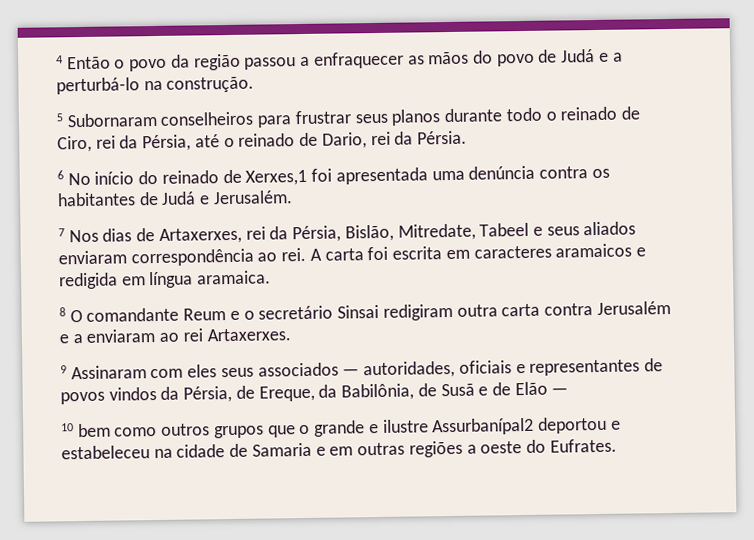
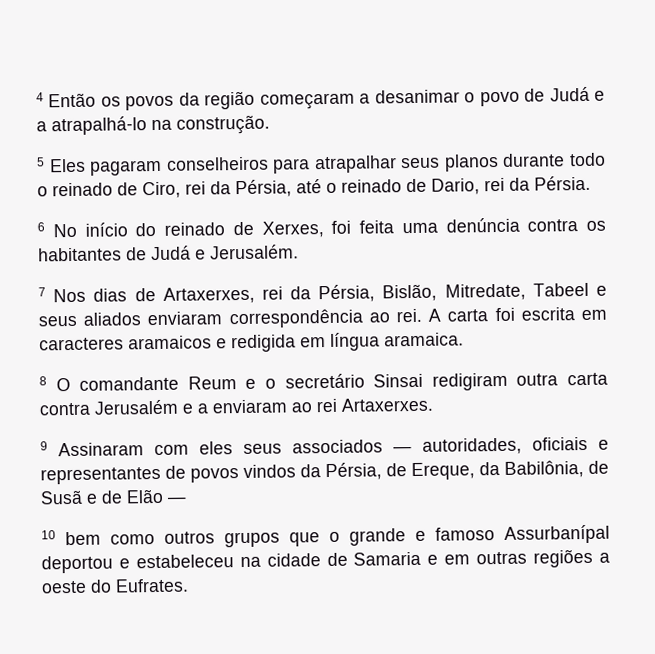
- 4 Então o povo da região passou a enfraquecer as mãos do povo de Judá e a perturbá-lo na construção.
+ 4 Então os povos da região começaram a desanimar o povo de Judá e a atrapalhá-lo na construção.
- 5 Subornaram conselheiros para frustrar seus planos durante todo o reinado de Ciro, rei da Pérsia, até o reinado de Dario, rei da Pérsia.
+ 5 Eles pagaram conselheiros para atrapalhar seus planos durante todo o reinado de Ciro, rei da Pérsia, até o reinado de Dario, rei da Pérsia.
- 6 No início do reinado de Xerxes,1 foi apresentada uma denúncia contra os habitantes de Judá e Jerusalém.
+ 6 No início do reinado de Xerxes, foi feita uma denúncia contra os habitantes de Judá e Jerusalém.
- 10 bem como outros grupos que o grande e ilustre Assurbanípal2 deportou e estabeleceu na cidade de Samaria e em outras regiões a oeste do Eufrates.
+ 10 bem como outros grupos que o grande e famoso Assurbanípal deportou e estabeleceu na cidade de Samaria e em outras regiões a oeste do Eufrates.

